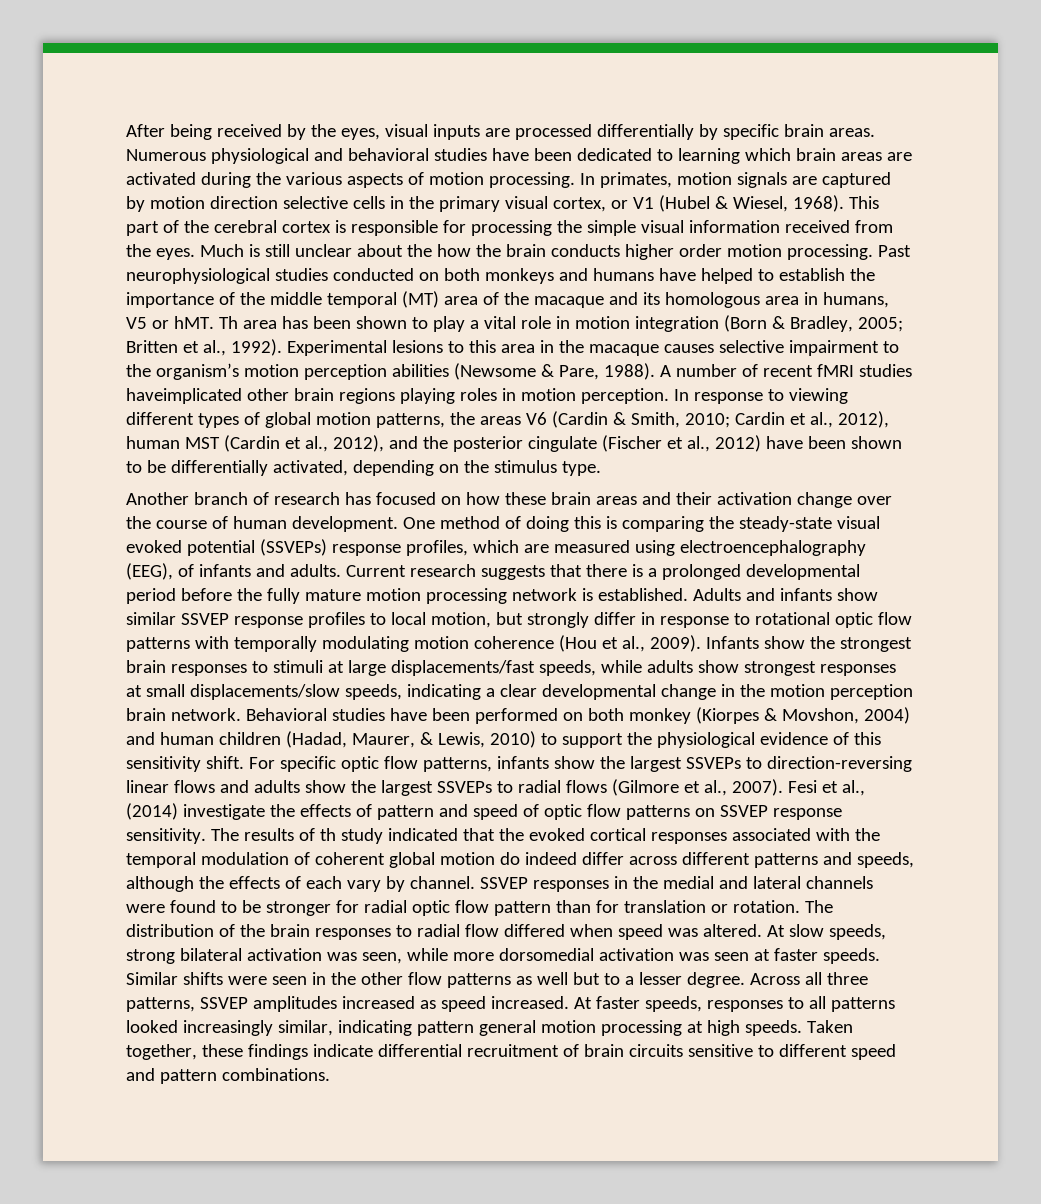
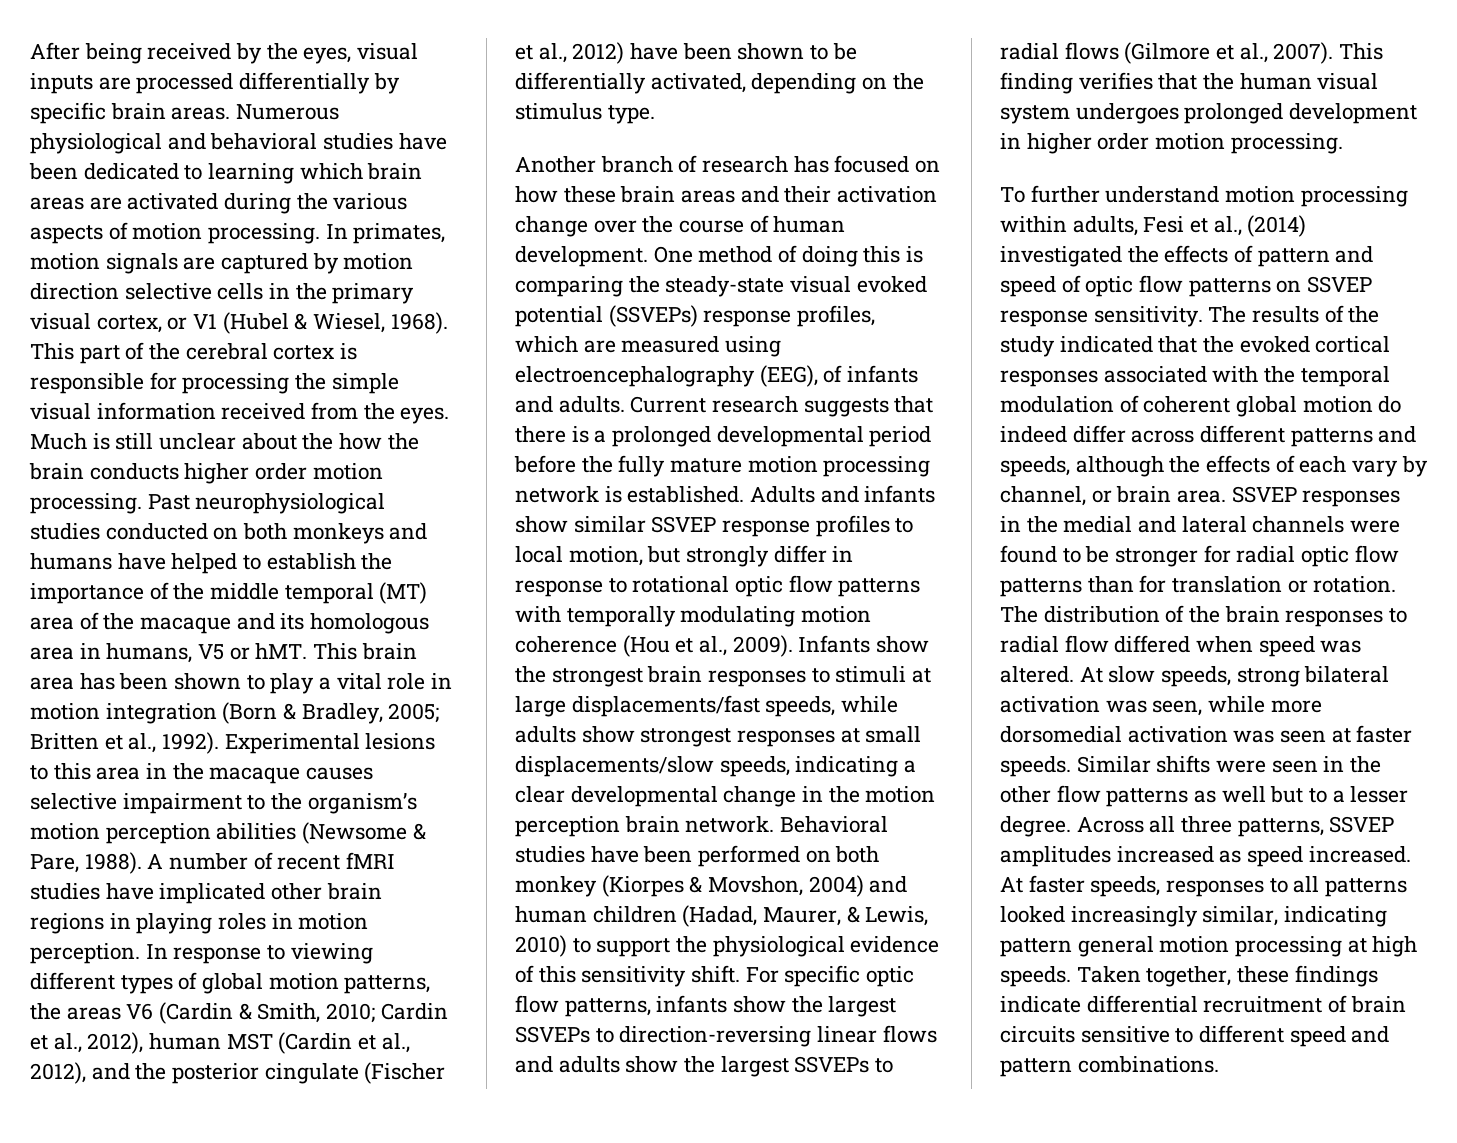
- Th area has been shown to play a vital role in motion integration (Born & Bradley, 2005; Britten et al., 1992).
+ This brain area has been shown to play a vital role in motion integration (Born & Bradley, 2005; Britten et al., 1992).
- A number of recent fMRI studies haveimplicated other brain regions playing roles in motion perception.
+ A number of recent fMRI studies have implicated other brain regions in playing roles in motion perception.
- Fesi et al., (2014) investigate the effects of pattern and speed of optic flow patterns on SSVEP response sensitivity.
+ This finding verifies that the human visual system undergoes prolonged development in higher order motion processing.
+ To further understand motion processing within adults, Fesi et al., (2014) investigated the effects of pattern and speed of optic flow patterns on SSVEP response sensitivity.
- The results of th study indicated that the evoked cortical responses associated with the temporal modulation of coherent global motion do indeed differ across different patterns and speeds, although the effects of each vary by channel.
+ The results of the study indicated that the evoked cortical responses associated with the temporal modulation of coherent global motion do indeed differ across different patterns and speeds, although the effects of each vary by channel, or brain area.
- SSVEP responses in the medial and lateral channels were found to be stronger for radial optic flow pattern than for translation or rotation.
+ SSVEP responses in the medial and lateral channels were found to be stronger for radial optic flow patterns than for translation or rotation.

